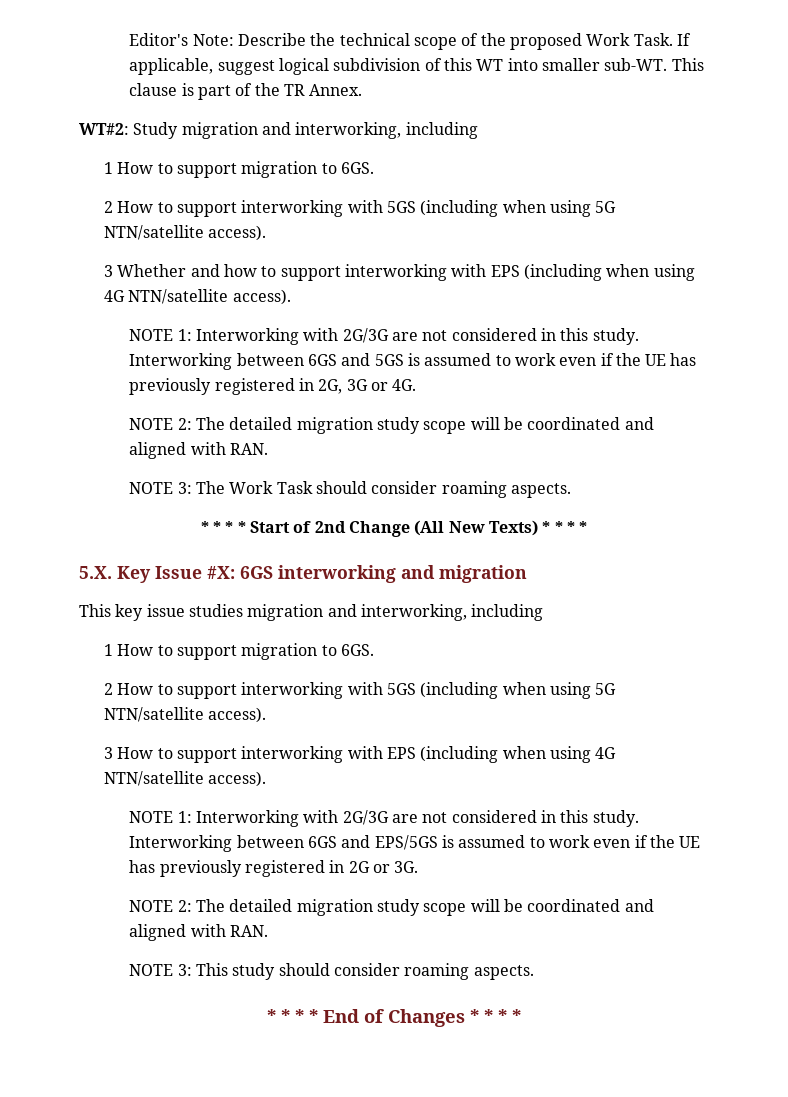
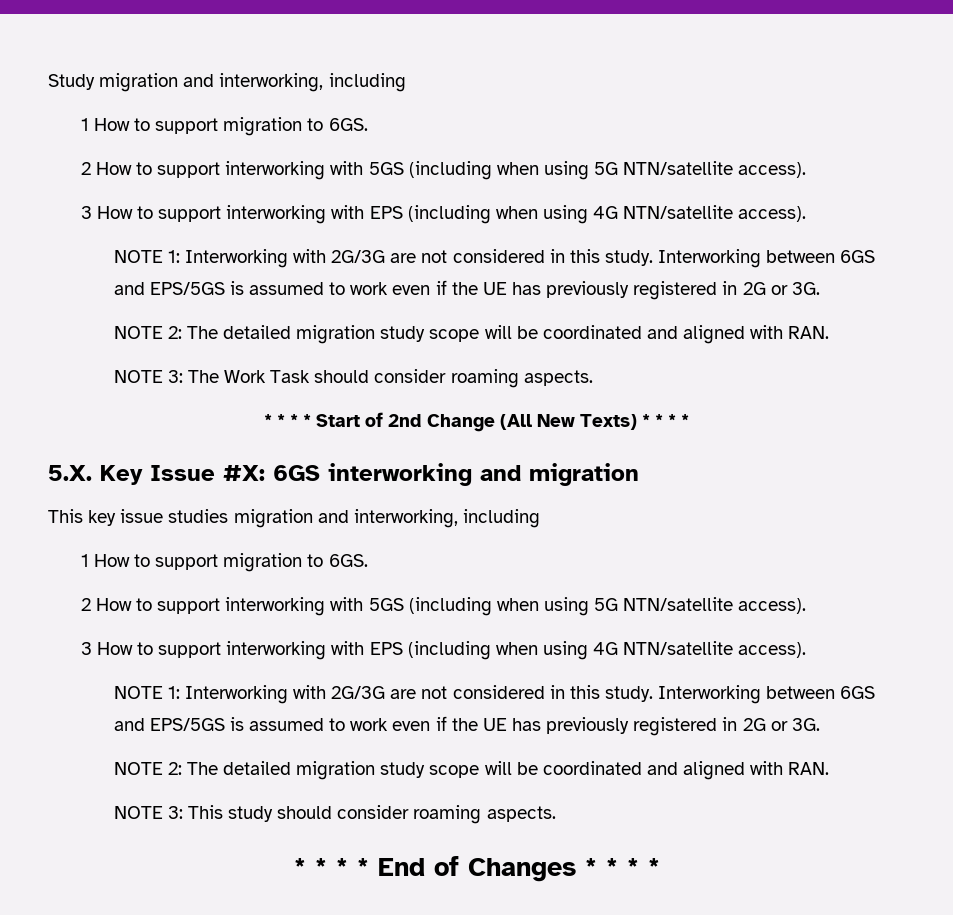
- Editor's Note: Describe the technical scope of the proposed Work Task. If applicable, suggest logical subdivision of this WT into smaller sub-WT. This clause is part of the TR Annex.
- WT#2: Study migration and interworking, including
+ Study migration and interworking, including
  1 How to support migration to 6GS.
  2 How to support interworking with 5GS (including when using 5G NTN/satellite access).
- 3 Whether and how to support interworking with EPS (including when using 4G NTN/satellite access).
- NOTE 1: Interworking with 2G/3G are not considered in this study. Interworking between 6GS and 5GS is assumed to work even if the UE has previously registered in 2G, 3G or 4G.
+ 3 How to support interworking with EPS (including when using 4G NTN/satellite access).
+ NOTE 1: Interworking with 2G/3G are not considered in this study. Interworking between 6GS and EPS/5GS is assumed to work even if the UE has previously registered in 2G or 3G.

